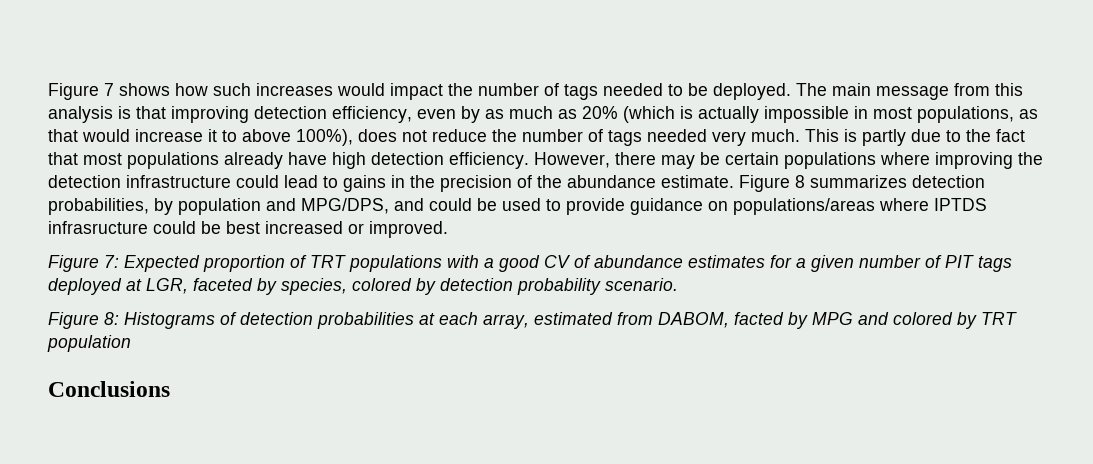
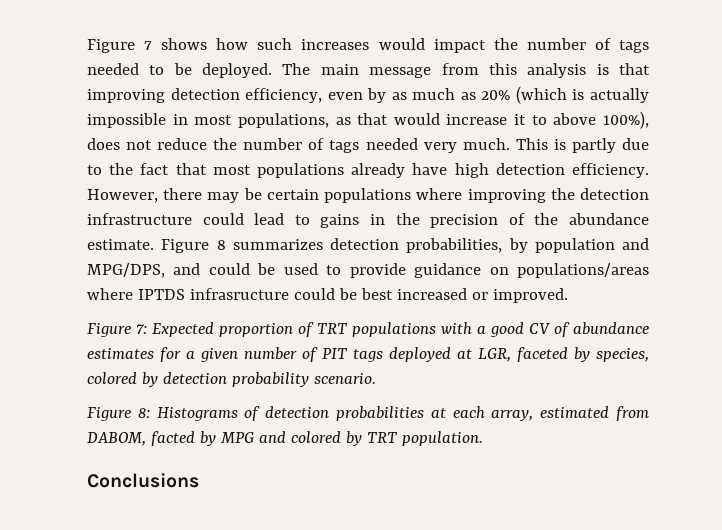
- Figure 8: Histograms of detection probabilities at each array, estimated from DABOM, facted by MPG and colored by TRT population
+ Figure 8: Histograms of detection probabilities at each array, estimated from DABOM, facted by MPG and colored by TRT population.

